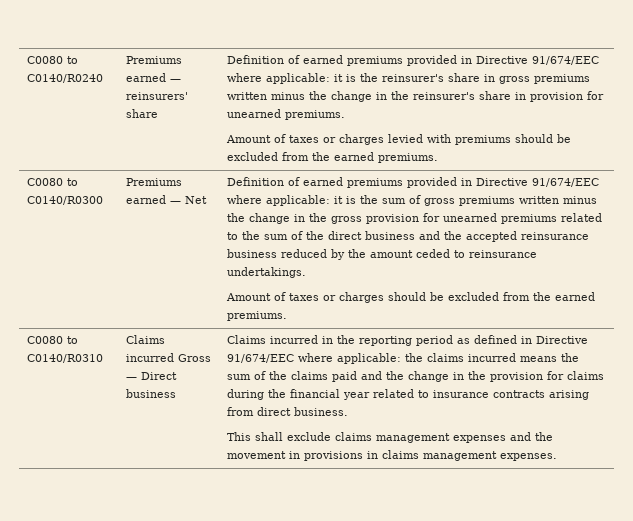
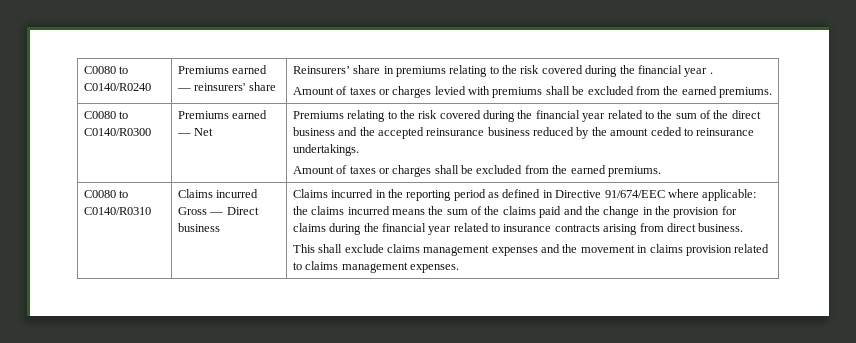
- Definition of earned premiums provided in Directive 91/674/EEC where applicable: it is the reinsurer's share in gross premiums written minus the change in the reinsurer's share in provision for unearned premiums.
+ Reinsurers’ share in premiums relating to the risk covered during the financial year .
- Amount of taxes or charges levied with premiums should be excluded from the earned premiums.
+ Amount of taxes or charges levied with premiums shall be excluded from the earned premiums.
- Definition of earned premiums provided in Directive 91/674/EEC where applicable: it is the sum of gross premiums written minus the change in the gross provision for unearned premiums related to the sum of the direct business and the accepted reinsurance business reduced by the amount ceded to reinsurance undertakings.
+ Premiums relating to the risk covered during the financial year related to the sum of the direct business and the accepted reinsurance business reduced by the amount ceded to reinsurance undertakings.
- Amount of taxes or charges should be excluded from the earned premiums.
+ Amount of taxes or charges shall be excluded from the earned premiums.
- This shall exclude claims management expenses and the movement in provisions in claims management expenses.
+ This shall exclude claims management expenses and the movement in claims provision related to claims management expenses.

